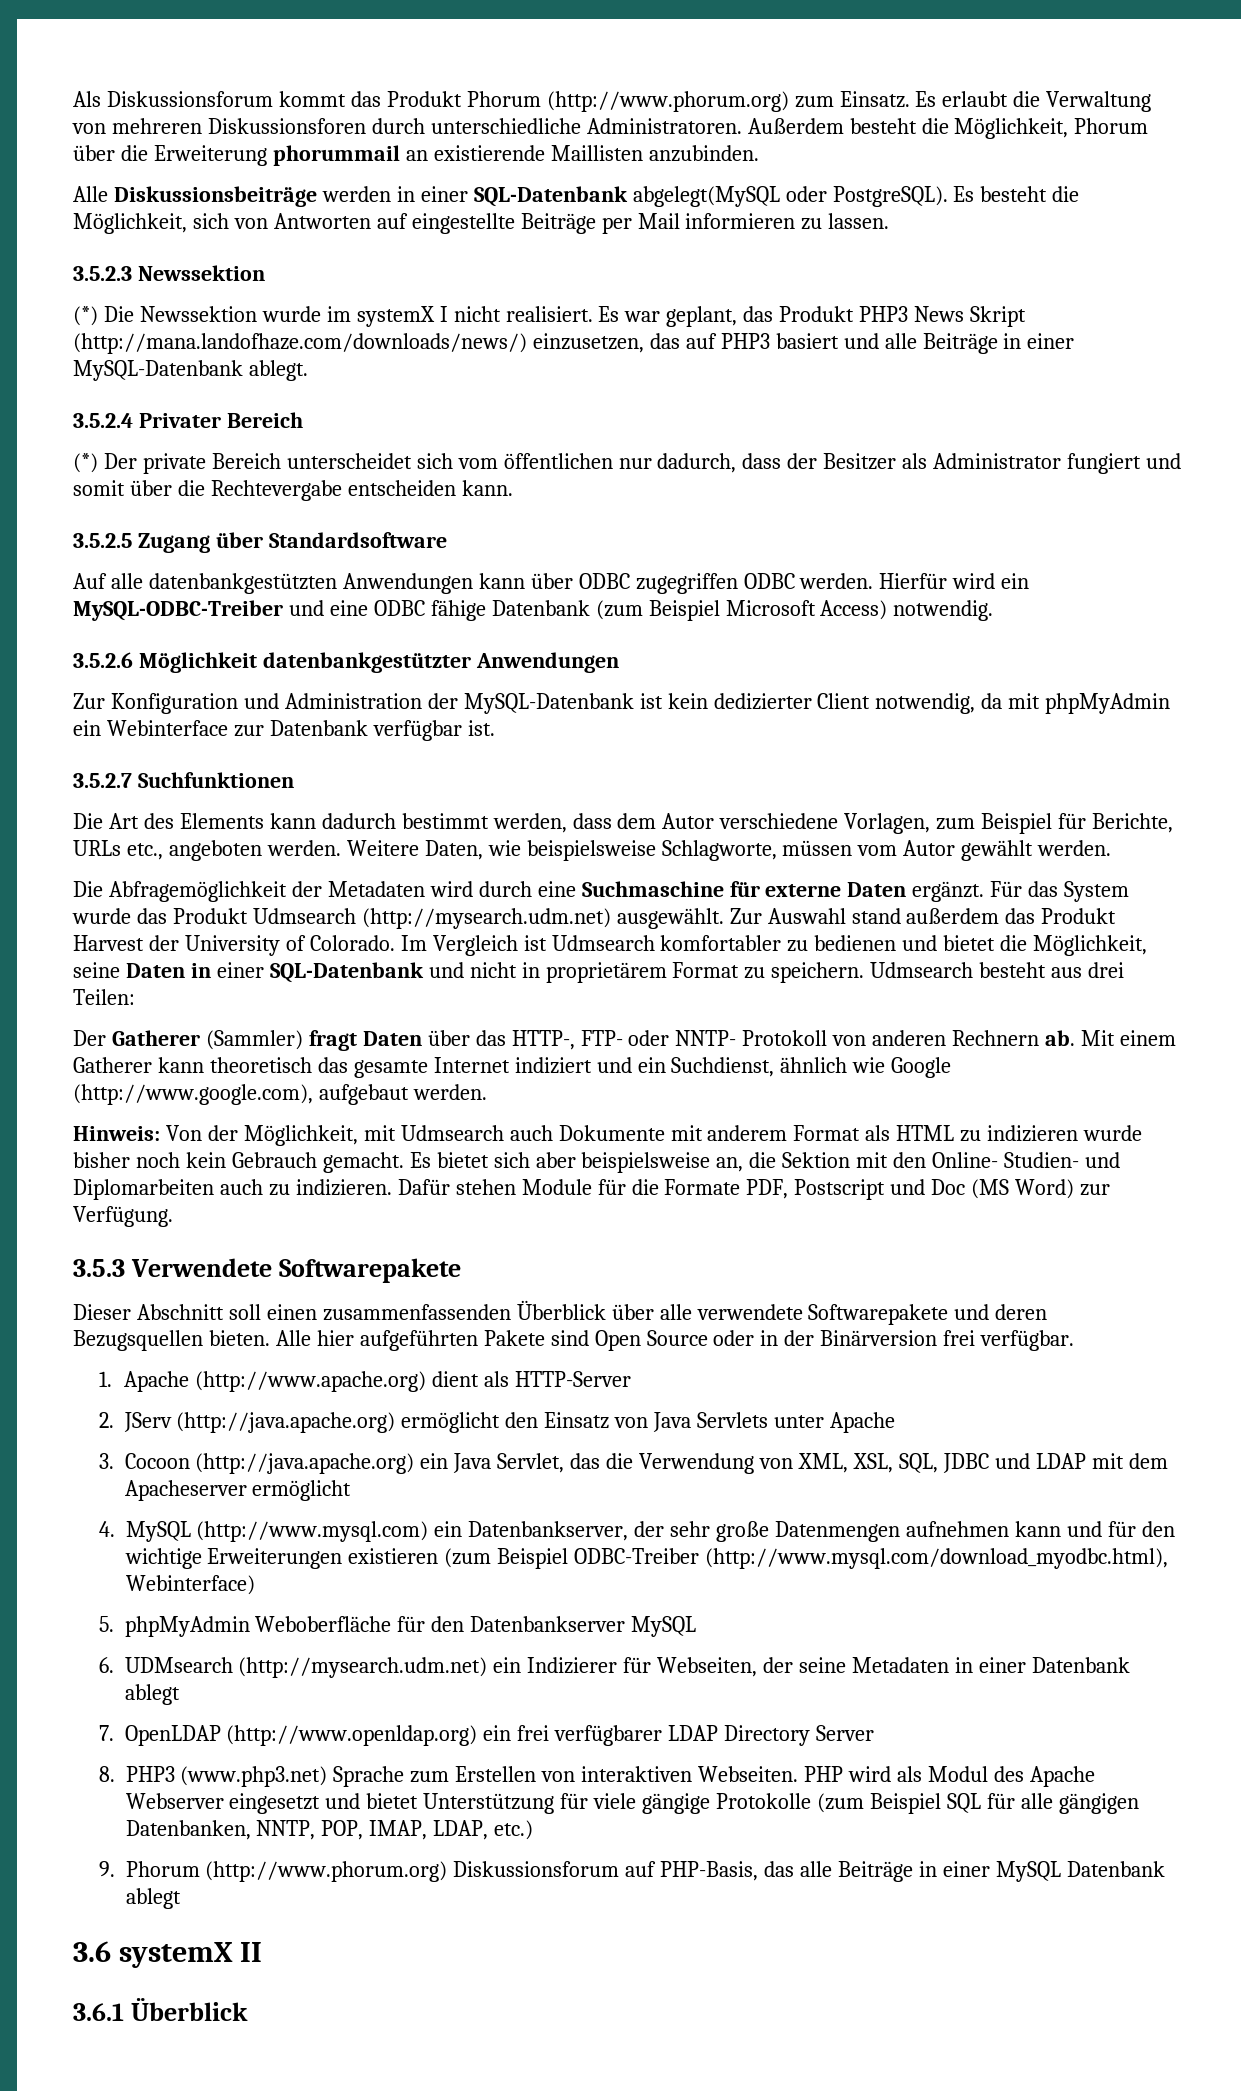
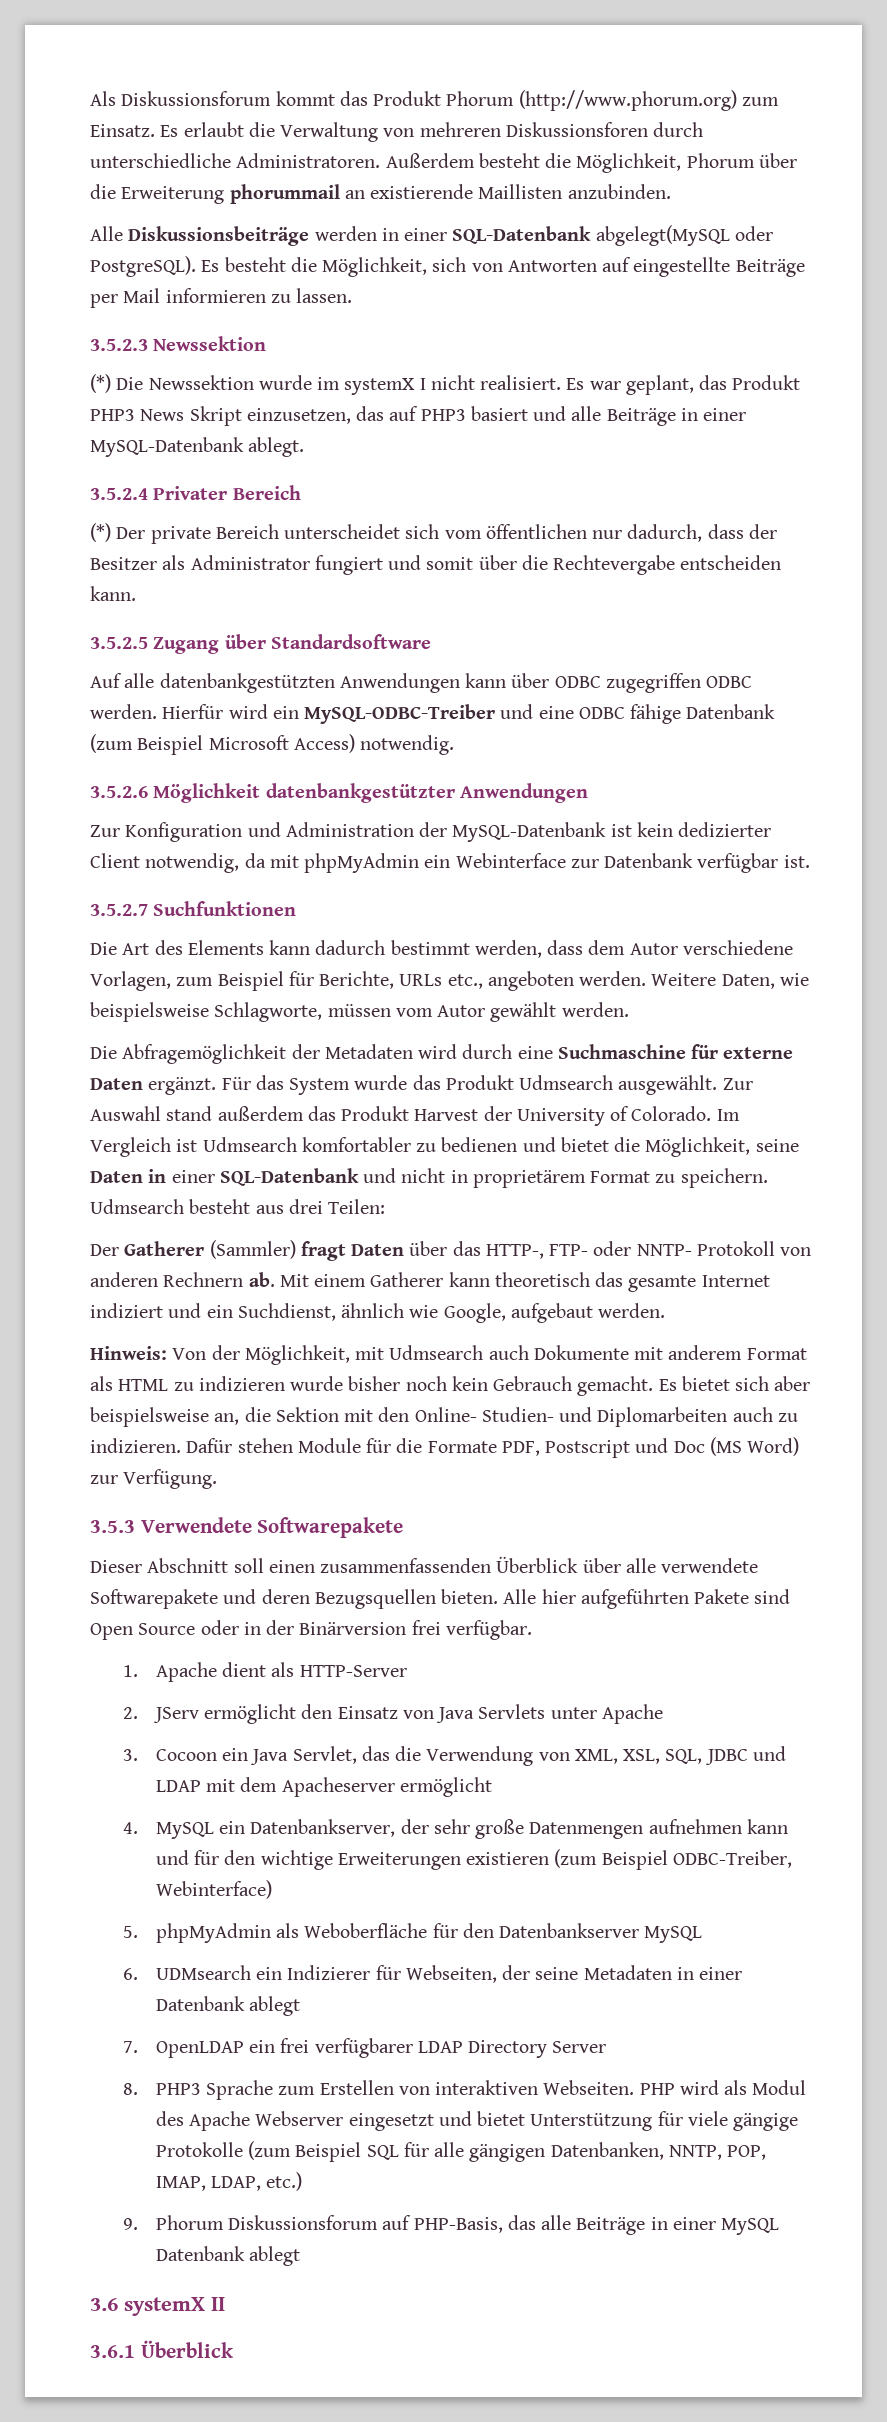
- Es war geplant, das Produkt PHP3 News Skript (http://mana.landofhaze.com/downloads/news/) einzusetzen, das auf PHP3 basiert und alle Beiträge in einer MySQL-Datenbank ablegt.
+ Es war geplant, das Produkt PHP3 News Skript einzusetzen, das auf PHP3 basiert und alle Beiträge in einer MySQL-Datenbank ablegt.
- Für das System wurde das Produkt Udmsearch (http://mysearch.udm.net) ausgewählt.
+ Für das System wurde das Produkt Udmsearch ausgewählt.
- Mit einem Gatherer kann theoretisch das gesamte Internet indiziert und ein Suchdienst, ähnlich wie Google (http://www.google.com), aufgebaut werden.
+ Mit einem Gatherer kann theoretisch das gesamte Internet indiziert und ein Suchdienst, ähnlich wie Google, aufgebaut werden.
- 1. Apache (http://www.apache.org) dient als HTTP-Server
+ 1. Apache dient als HTTP-Server
- 2. JServ (http://java.apache.org) ermöglicht den Einsatz von Java Servlets unter Apache
+ 2. JServ ermöglicht den Einsatz von Java Servlets unter Apache
- 3. Cocoon (http://java.apache.org) ein Java Servlet, das die Verwendung von XML, XSL, SQL, JDBC und LDAP mit dem Apacheserver ermöglicht
+ 3. Cocoon ein Java Servlet, das die Verwendung von XML, XSL, SQL, JDBC und LDAP mit dem Apacheserver ermöglicht
- 4. MySQL (http://www.mysql.com) ein Datenbankserver, der sehr große Datenmengen aufnehmen kann und für den wichtige Erweiterungen existieren (zum Beispiel ODBC-Treiber (http://www.mysql.com/download_myodbc.html), Webinterface)
+ 4. MySQL ein Datenbankserver, der sehr große Datenmengen aufnehmen kann und für den wichtige Erweiterungen existieren (zum Beispiel ODBC-Treiber, Webinterface)
- 5. phpMyAdmin Weboberfläche für den Datenbankserver MySQL
+ 5. phpMyAdmin als Weboberfläche für den Datenbankserver MySQL
- 6. UDMsearch (http://mysearch.udm.net) ein Indizierer für Webseiten, der seine Metadaten in einer Datenbank ablegt
+ 6. UDMsearch ein Indizierer für Webseiten, der seine Metadaten in einer Datenbank ablegt
- 7. OpenLDAP (http://www.openldap.org) ein frei verfügbarer LDAP Directory Server
+ 7. OpenLDAP ein frei verfügbarer LDAP Directory Server
- 8. PHP3 (www.php3.net) Sprache zum Erstellen von interaktiven Webseiten.
+ 8. PHP3 Sprache zum Erstellen von interaktiven Webseiten.
- 9. Phorum (http://www.phorum.org) Diskussionsforum auf PHP-Basis, das alle Beiträge in einer MySQL Datenbank ablegt
+ 9. Phorum Diskussionsforum auf PHP-Basis, das alle Beiträge in einer MySQL Datenbank ablegt

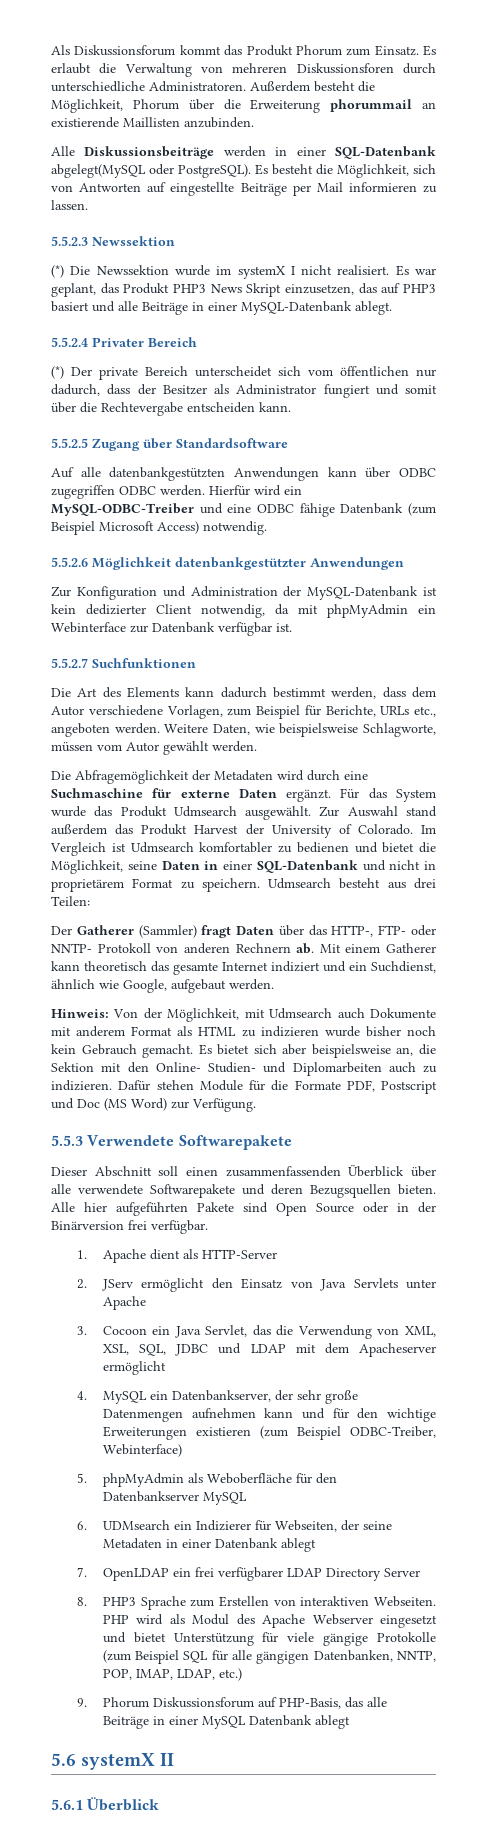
- Als Diskussionsforum kommt das Produkt Phorum (http://www.phorum.org) zum Einsatz.
+ Als Diskussionsforum kommt das Produkt Phorum zum Einsatz.
- 3.5.2.3 Newssektion
+ 5.5.2.3 Newssektion
- 3.5.2.4 Privater Bereich
+ 5.5.2.4 Privater Bereich
- 3.5.2.5 Zugang über Standardsoftware
+ 5.5.2.5 Zugang über Standardsoftware
- 3.5.2.6 Möglichkeit datenbankgestützter Anwendungen
+ 5.5.2.6 Möglichkeit datenbankgestützter Anwendungen
- 3.5.2.7 Suchfunktionen
+ 5.5.2.7 Suchfunktionen
- 3.5.3 Verwendete Softwarepakete
+ 5.5.3 Verwendete Softwarepakete
- 3.6 systemX II
+ 5.6 systemX II
- 3.6.1 Überblick
+ 5.6.1 Überblick

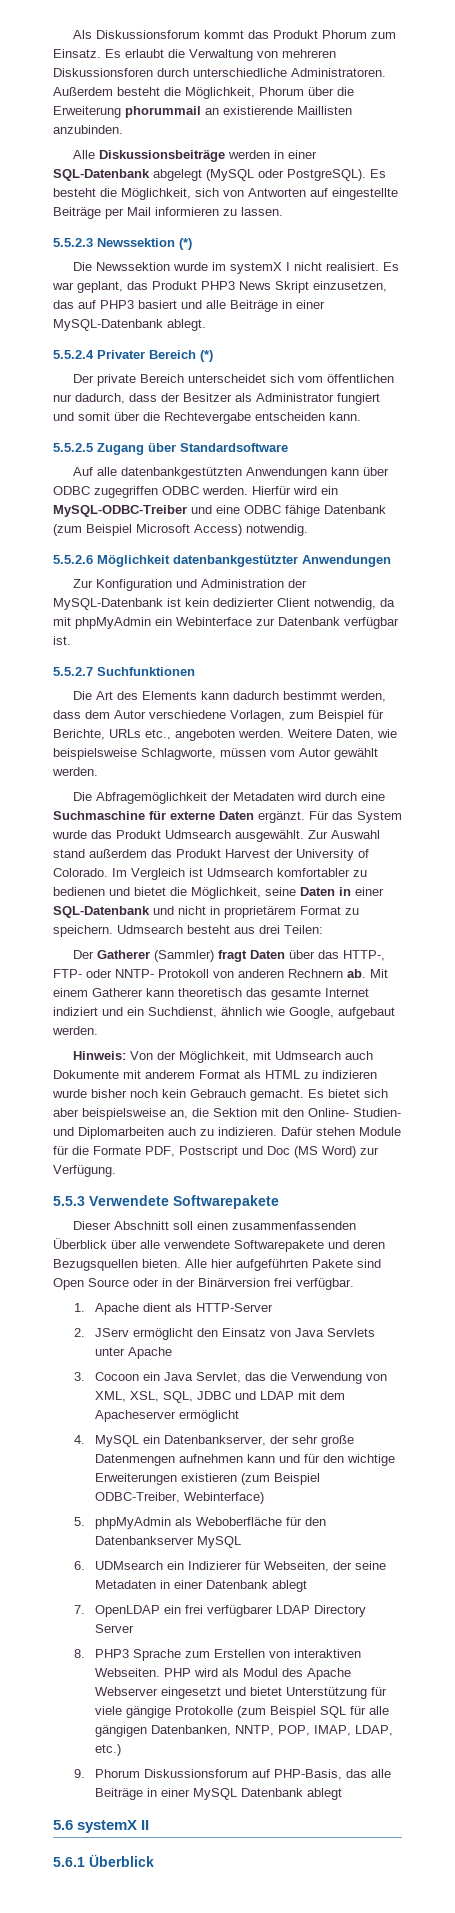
- Alle Diskussionsbeiträge werden in einer SQL-Datenbank abgelegt(MySQL oder PostgreSQL).
+ Alle Diskussionsbeiträge werden in einer SQL-Datenbank abgelegt (MySQL oder PostgreSQL).
- 5.5.2.3 Newssektion
- (*) Die Newssektion wurde im systemX I nicht realisiert.
+ 5.5.2.3 Newssektion (*)
+ Die Newssektion wurde im systemX I nicht realisiert.
- 5.5.2.4 Privater Bereich
- (*) Der private Bereich unterscheidet sich vom öffentlichen nur dadurch, dass der Besitzer als Administrator fungiert und somit über die Rechtevergabe entscheiden kann.
+ 5.5.2.4 Privater Bereich (*)
+ Der private Bereich unterscheidet sich vom öffentlichen nur dadurch, dass der Besitzer als Administrator fungiert und somit über die Rechtevergabe entscheiden kann.

